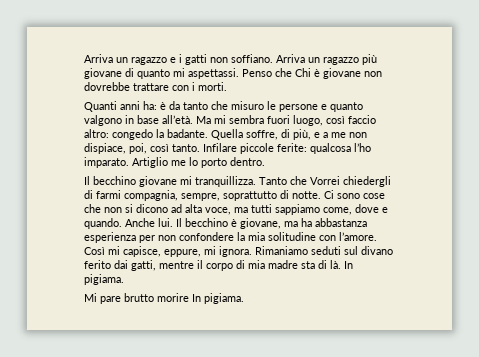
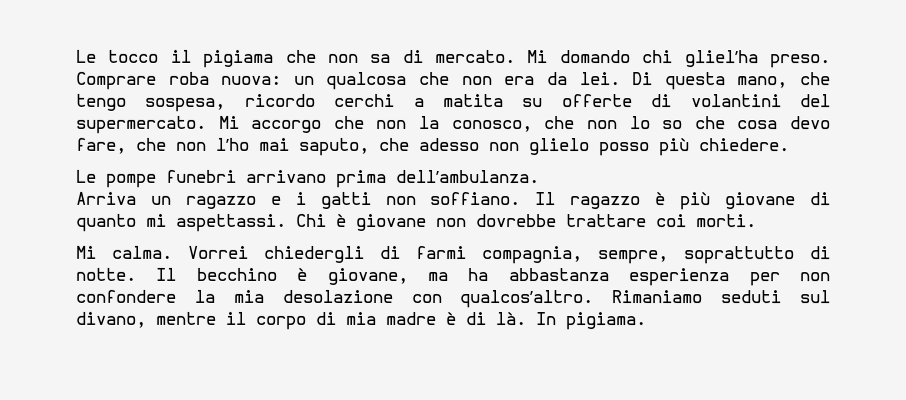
+ Le tocco il pigiama che non sa di mercato. Mi domando chi gliel’ha preso. Comprare roba nuova: un qualcosa che non era da lei. Di questa mano, che tengo sospesa, ricordo cerchi a matita su offerte di volantini del supermercato. Mi accorgo che non la conosco, che non lo so che cosa devo fare, che non l’ho mai saputo, che adesso non glielo posso più chiedere.
+ Le pompe funebri arrivano prima dell’ambulanza.
- Arriva un ragazzo più giovane di quanto mi aspettassi.
+ Il ragazzo è più giovane di quanto mi aspettassi.
- Penso che Chi è giovane non dovrebbe trattare con i morti.
+ Chi è giovane non dovrebbe trattare coi morti.
- Quanti anni ha: è da tanto che misuro le persone e quanto valgono in base all’età. Ma mi sembra fuori luogo, così faccio altro: congedo la badante. Quella soffre, di più, e a me non dispiace, poi, così tanto. Infilare piccole ferite: qualcosa l’ho imparato. Artiglio me lo porto dentro.
- Il becchino giovane mi tranquillizza. Tanto che Vorrei chiedergli di farmi compagnia, sempre, soprattutto di notte.
+ Mi calma. Vorrei chiedergli di farmi compagnia, sempre, soprattutto di notte.
- Ci sono cose che non si dicono ad alta voce, ma tutti sappiamo come, dove e quando. Anche lui.
- Il becchino è giovane, ma ha abbastanza esperienza per non confondere la mia solitudine con l’amore. Così mi capisce, eppure, mi ignora. Rimaniamo seduti sul divano ferito dai gatti, mentre il corpo di mia madre sta di là.
+ Il becchino è giovane, ma ha abbastanza esperienza per non confondere la mia desolazione con qualcos’altro. Rimaniamo seduti sul divano, mentre il corpo di mia madre è di là.
- Mi pare brutto morire In pigiama.

